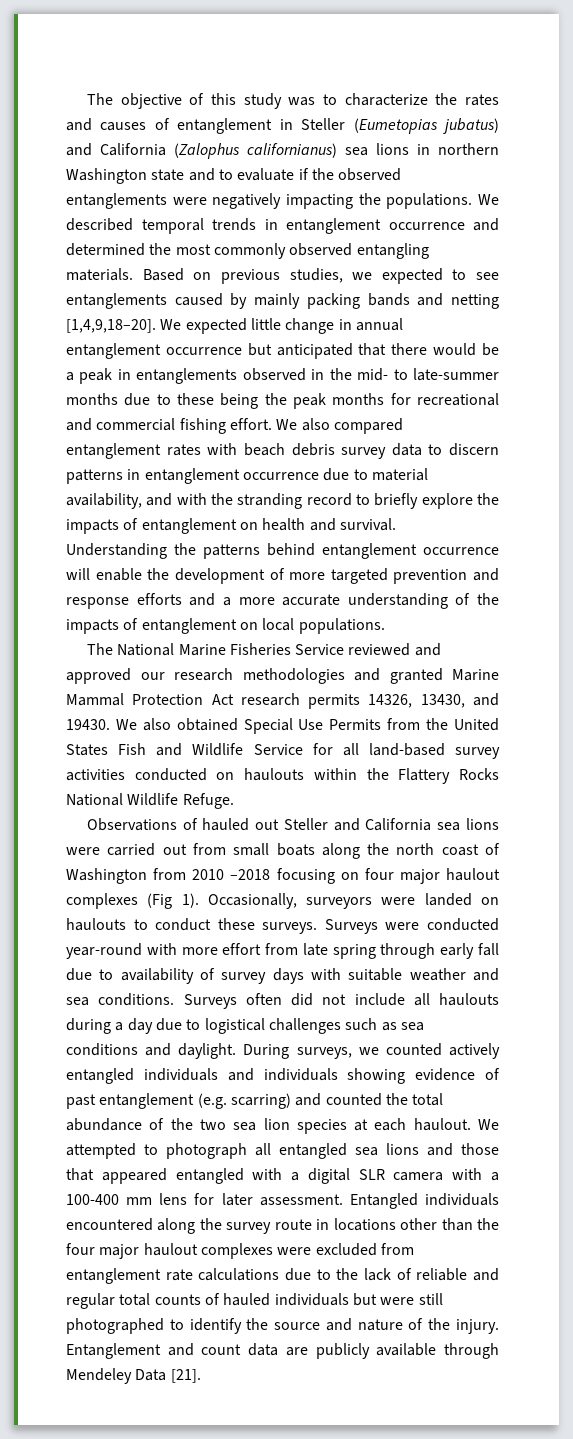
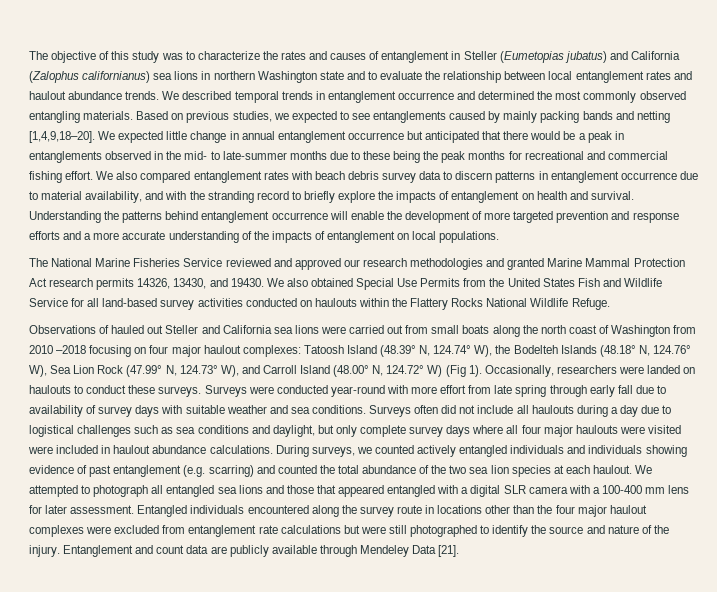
- The objective of this study was to characterize the rates and causes of entanglement in Steller (Eumetopias jubatus) and California (Zalophus californianus) sea lions in northern Washington state and to evaluate if the observed entanglements were negatively impacting the populations.
+ The objective of this study was to characterize the rates and causes of entanglement in Steller (Eumetopias jubatus) and California (Zalophus californianus) sea lions in northern Washington state and to evaluate the relationship between local entanglement rates and haulout abundance trends.
- Observations of hauled out Steller and California sea lions were carried out from small boats along the north coast of Washington from 2010 –2018 focusing on four major haulout complexes (Fig 1).
+ Observations of hauled out Steller and California sea lions were carried out from small boats along the north coast of Washington from 2010 –2018 focusing on four major haulout complexes: Tatoosh Island (48.39° N, 124.74° W), the Bodelteh Islands (48.18° N, 124.76° W), Sea Lion Rock (47.99° N, 124.73° W), and Carroll Island (48.00° N, 124.72° W) (Fig 1).
- Occasionally, surveyors were landed on haulouts to conduct these surveys.
+ Occasionally, researchers were landed on haulouts to conduct these surveys.
- Surveys often did not include all haulouts during a day due to logistical challenges such as sea conditions and daylight.
+ Surveys often did not include all haulouts during a day due to logistical challenges such as sea conditions and daylight, but only complete survey days where all four major haulouts were visited were included in haulout abundance calculations.
- Entangled individuals encountered along the survey route in locations other than the four major haulout complexes were excluded from entanglement rate calculations due to the lack of reliable and regular total counts of hauled individuals but were still photographed to identify the source and nature of the injury.
+ Entangled individuals encountered along the survey route in locations other than the four major haulout complexes were excluded from entanglement rate calculations but were still photographed to identify the source and nature of the injury.

